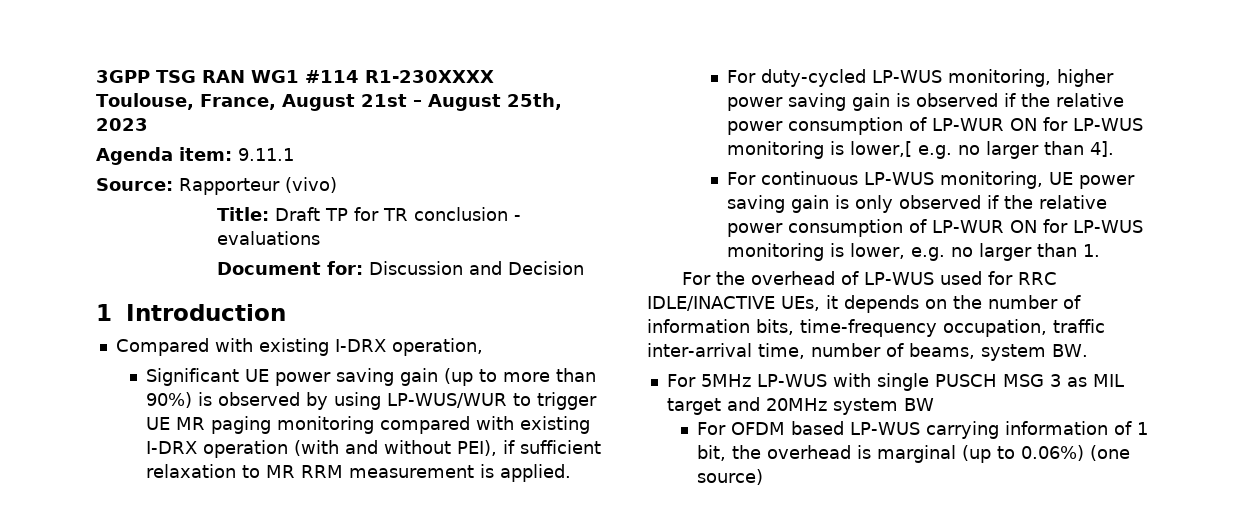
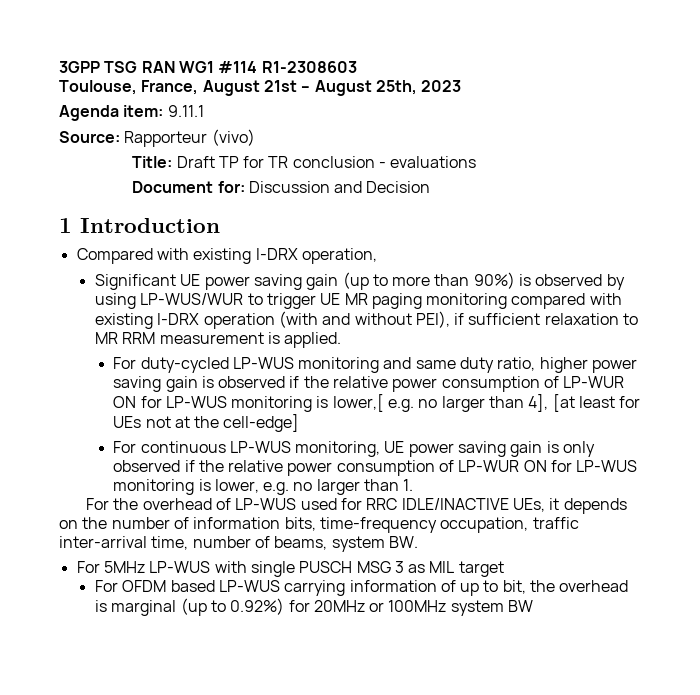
- 3GPP TSG RAN WG1 #114 R1-230XXXX
+ 3GPP TSG RAN WG1 #114 R1-2308603
- For duty-cycled LP-WUS monitoring, higher power saving gain is observed if the relative power consumption of LP-WUR ON for LP-WUS monitoring is lower,[ e.g. no larger than 4].
+ For duty-cycled LP-WUS monitoring and same duty ratio, higher power saving gain is observed if the relative power consumption of LP-WUR ON for LP-WUS monitoring is lower,[ e.g. no larger than 4], [at least for UEs not at the cell-edge]
- For 5MHz LP-WUS with single PUSCH MSG 3 as MIL target and 20MHz system BW
+ For 5MHz LP-WUS with single PUSCH MSG 3 as MIL target
- For OFDM based LP-WUS carrying information of 1 bit, the overhead is marginal (up to 0.06%) (one source)
+ For OFDM based LP-WUS carrying information of up to bit, the overhead is marginal (up to 0.92%) for 20MHz or 100MHz system BW

